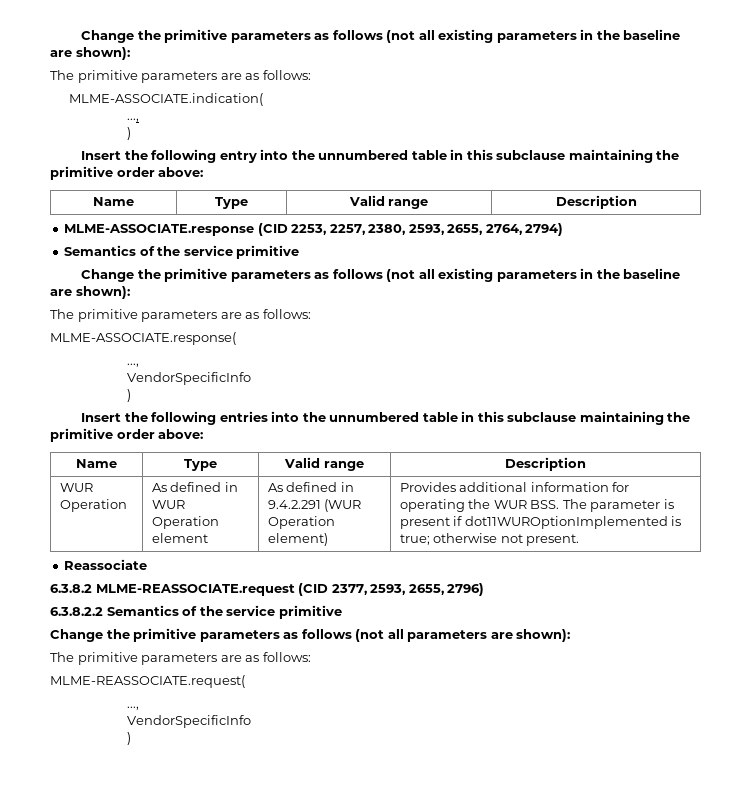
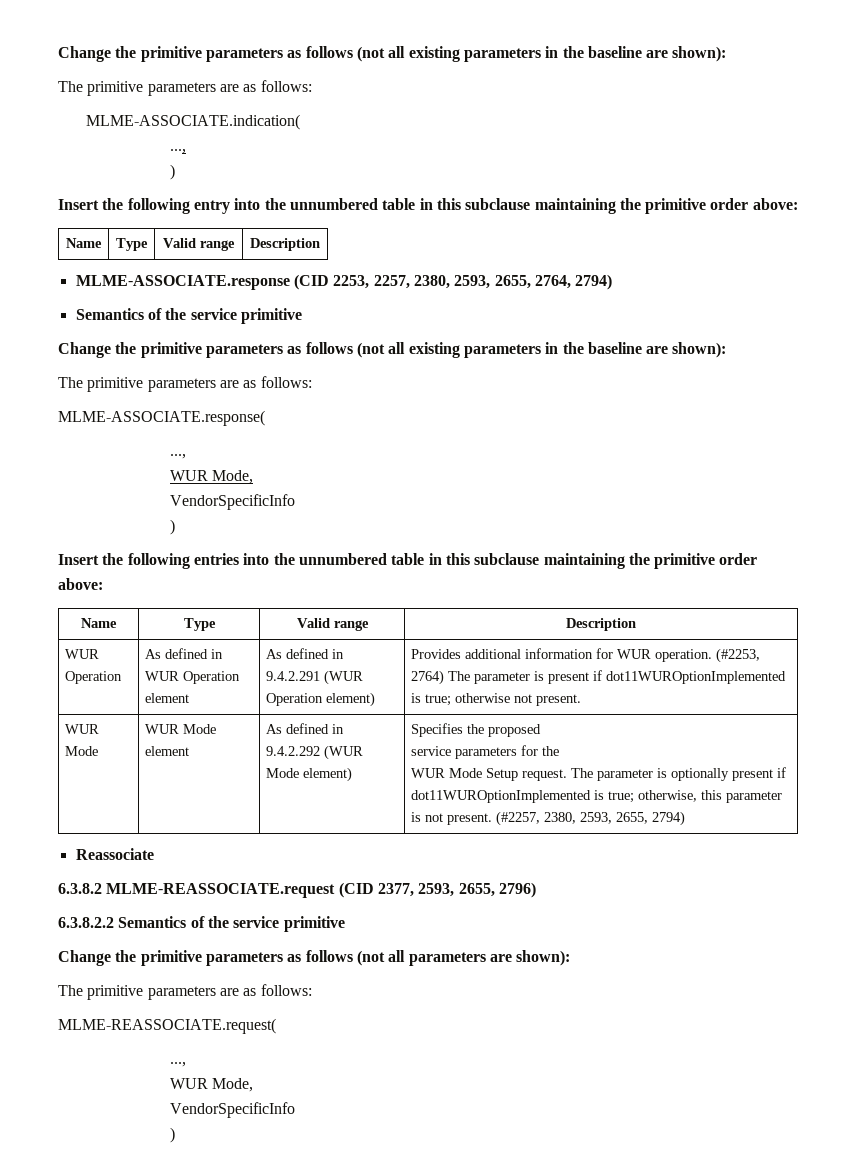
  MLME-ASSOCIATE.response(
  ...,
+ WUR Mode,
- WUR Operation | As defined in WUR Operation element | As defined in 9.4.2.291 (WUR Operation element) | Provides additional information for operating the WUR BSS. The parameter is present if dot11WUROptionImplemented is true; otherwise not present.
+ WUR Operation | As defined in WUR Operation element | As defined in 9.4.2.291 (WUR Operation element) | Provides additional information for WUR operation. (#2253, 2764) The parameter is present if dot11WUROptionImplemented is true; otherwise not present.
+ WUR Mode | WUR Mode element | As defined in 9.4.2.292 (WUR Mode element) | Specifies the proposed
+ service parameters for the
+ WUR Mode Setup request. The parameter is optionally present if dot11WUROptionImplemented is true; otherwise, this parameter is not present. (#2257, 2380, 2593, 2655, 2794)
  MLME-REASSOCIATE.request(
  ...,
+ WUR Mode,

